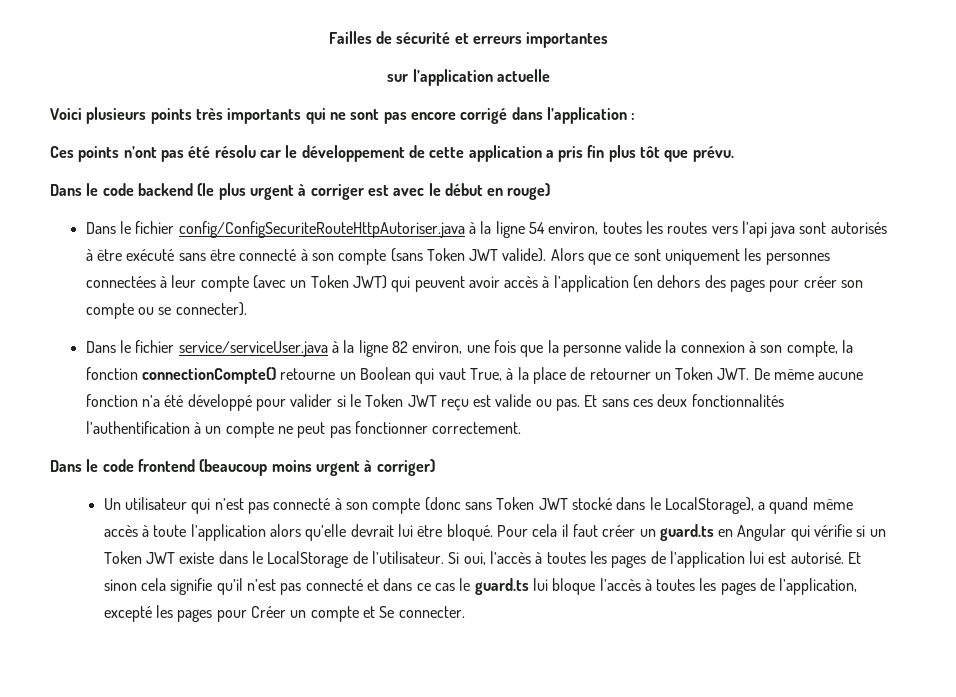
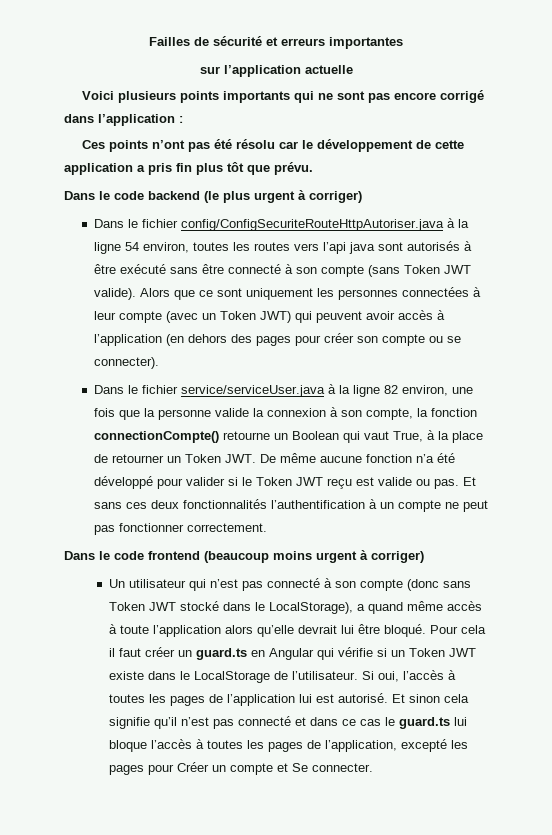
- Voici plusieurs points très importants qui ne sont pas encore corrigé dans l’application :
+ Voici plusieurs points importants qui ne sont pas encore corrigé dans l’application :
- Dans le code backend (le plus urgent à corriger est avec le début en rouge)
+ Dans le code backend (le plus urgent à corriger)

